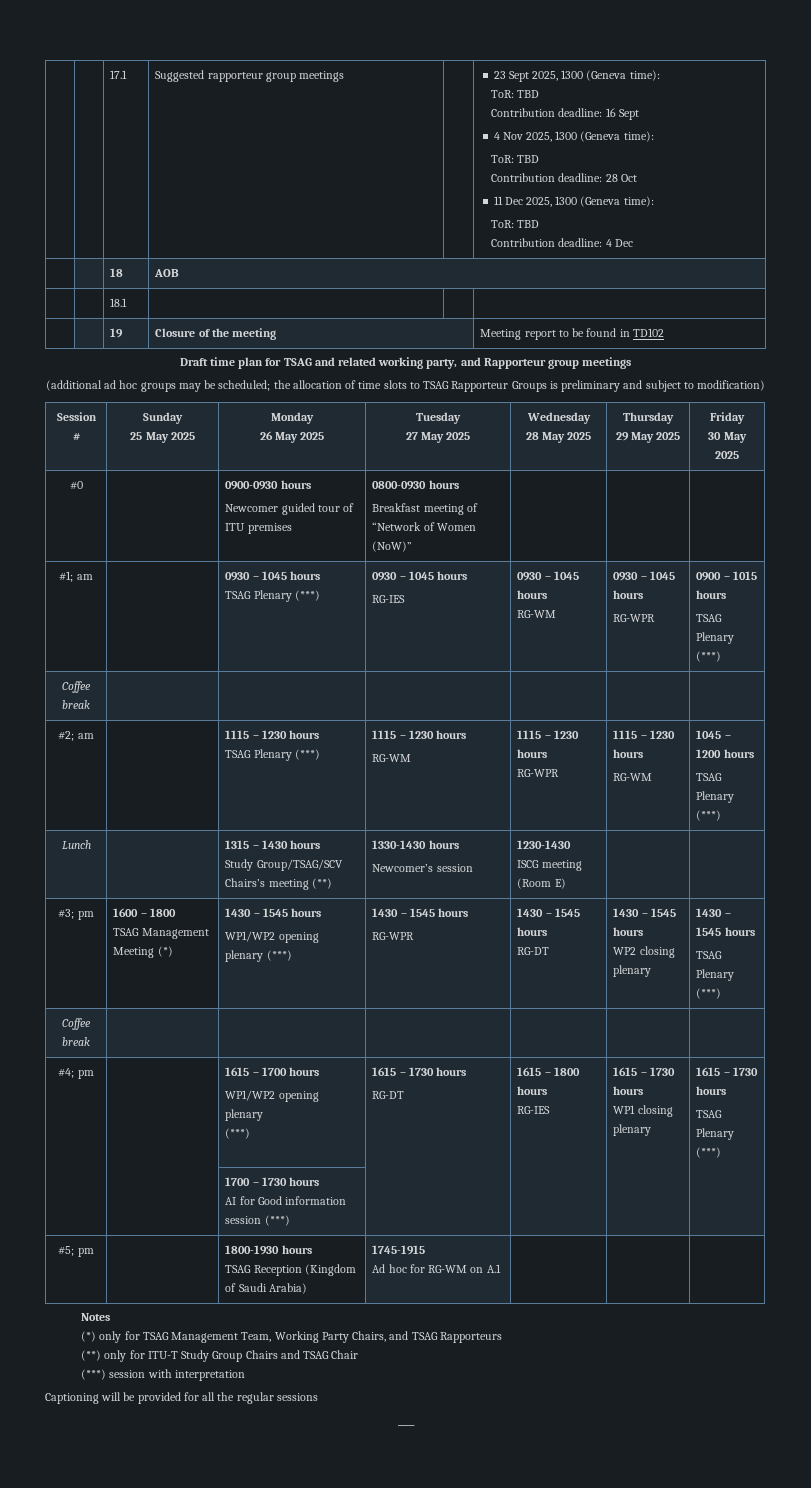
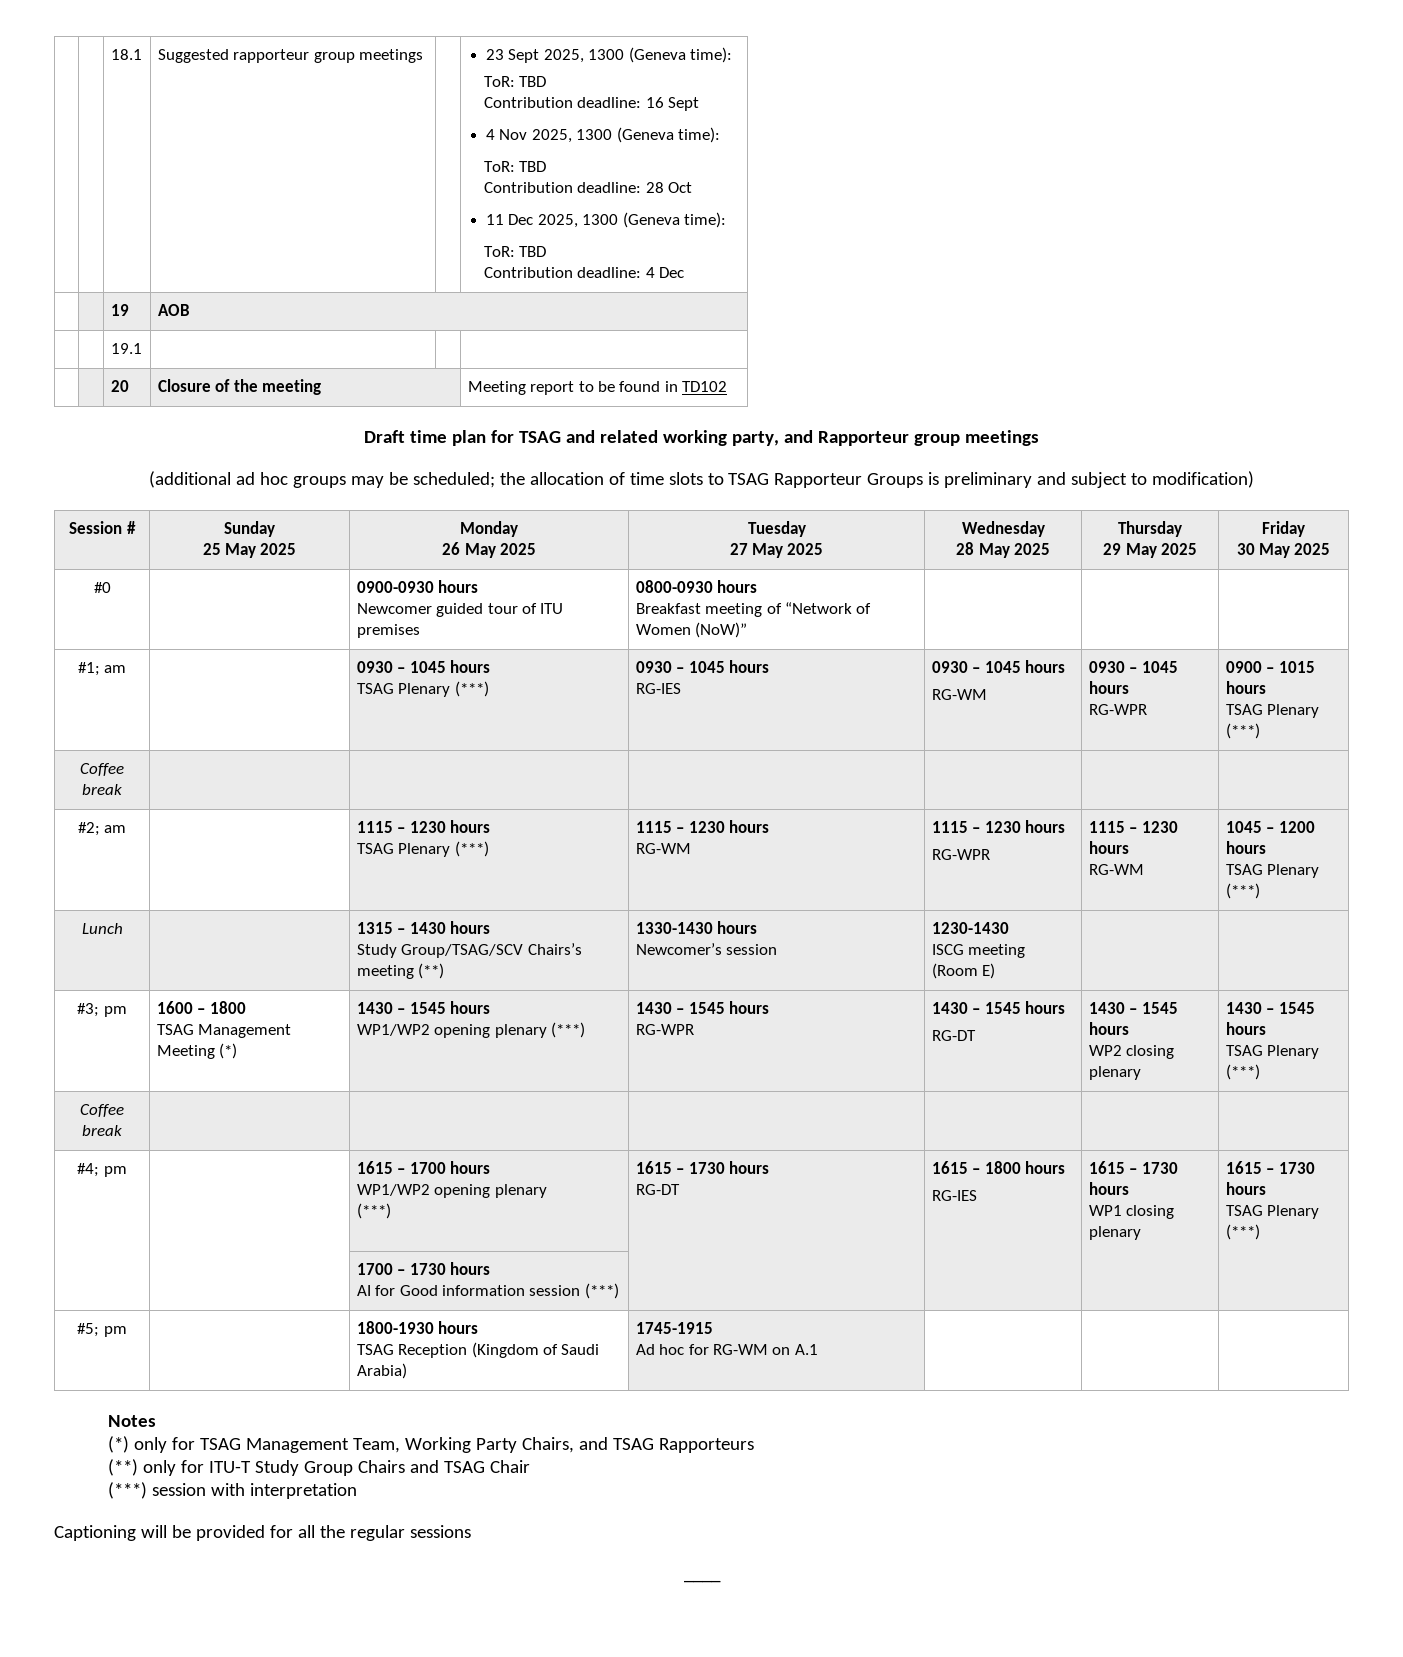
- 17.1
+ 18.1
- | | 18 | AOB
+ | | 19 | AOB
- | | 18.1 | | |
- | | 19 | Closure of the meeting | Meeting report to be found in TD102
+ | | 19.1 | | |
+ | | 20 | Closure of the meeting | Meeting report to be found in TD102

